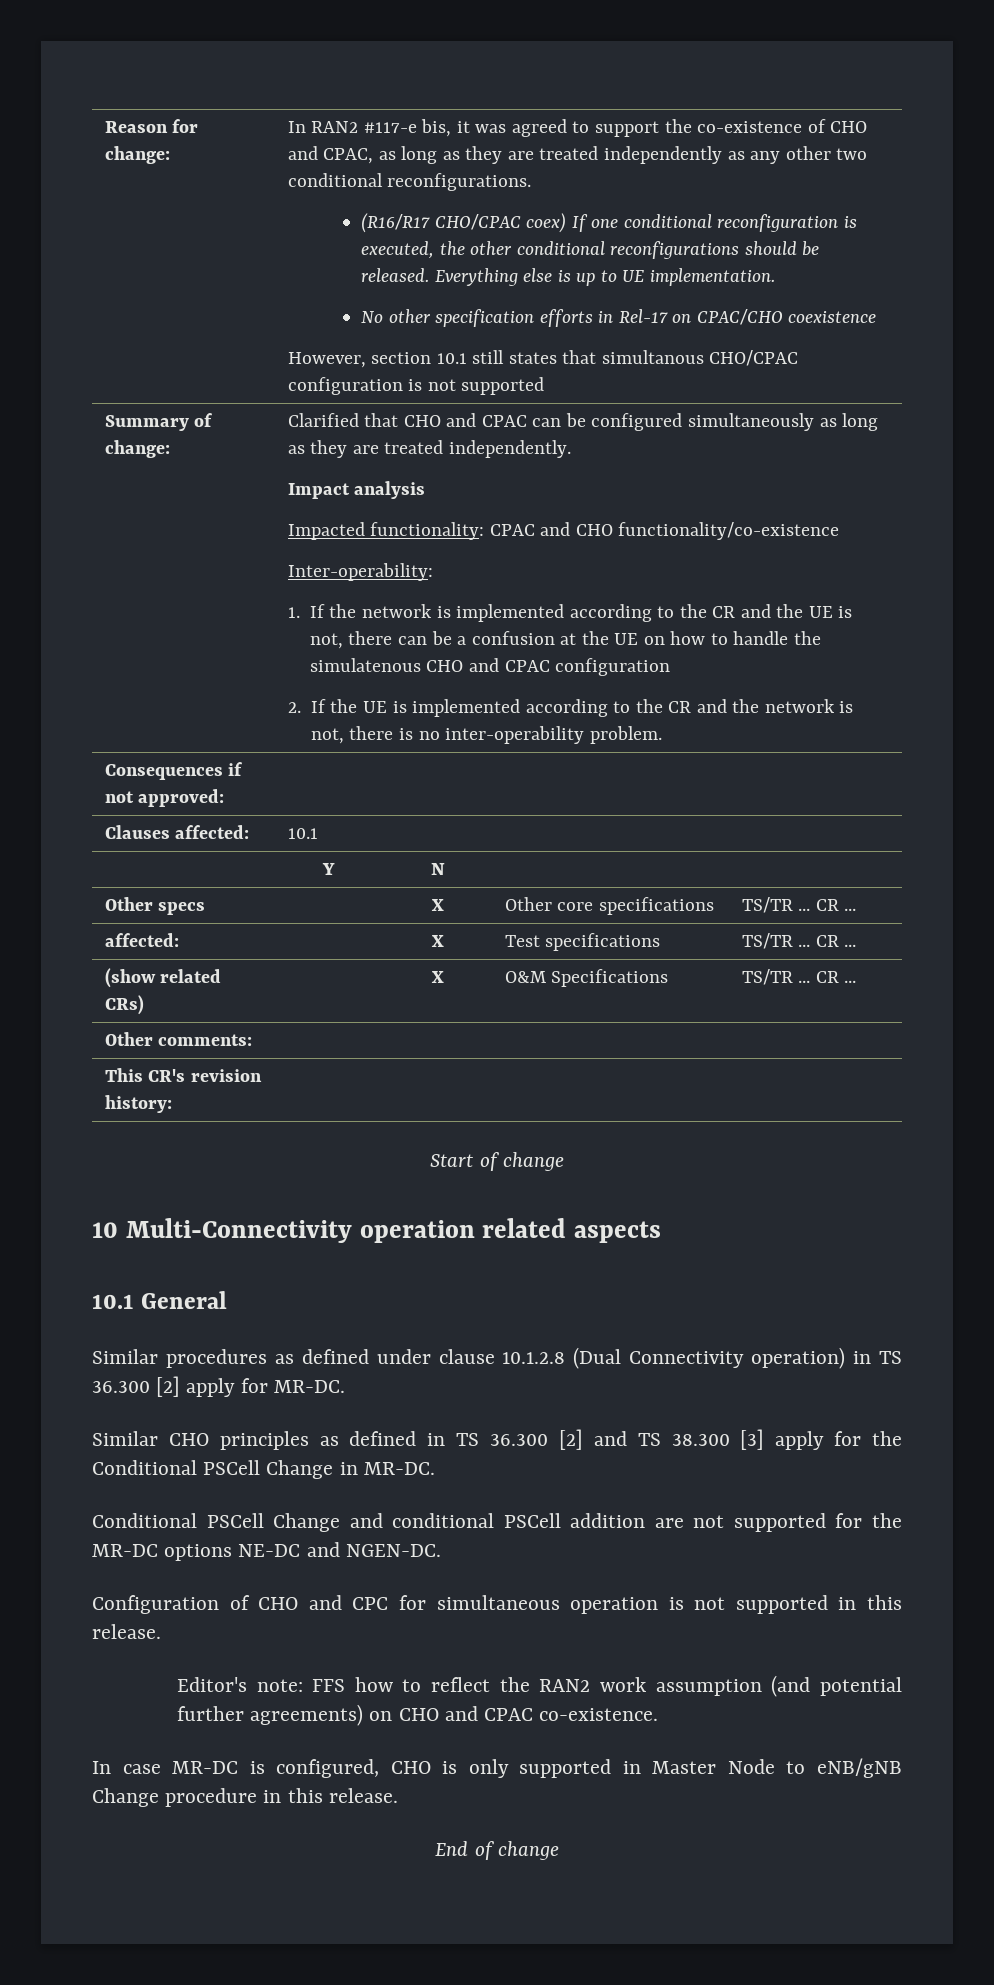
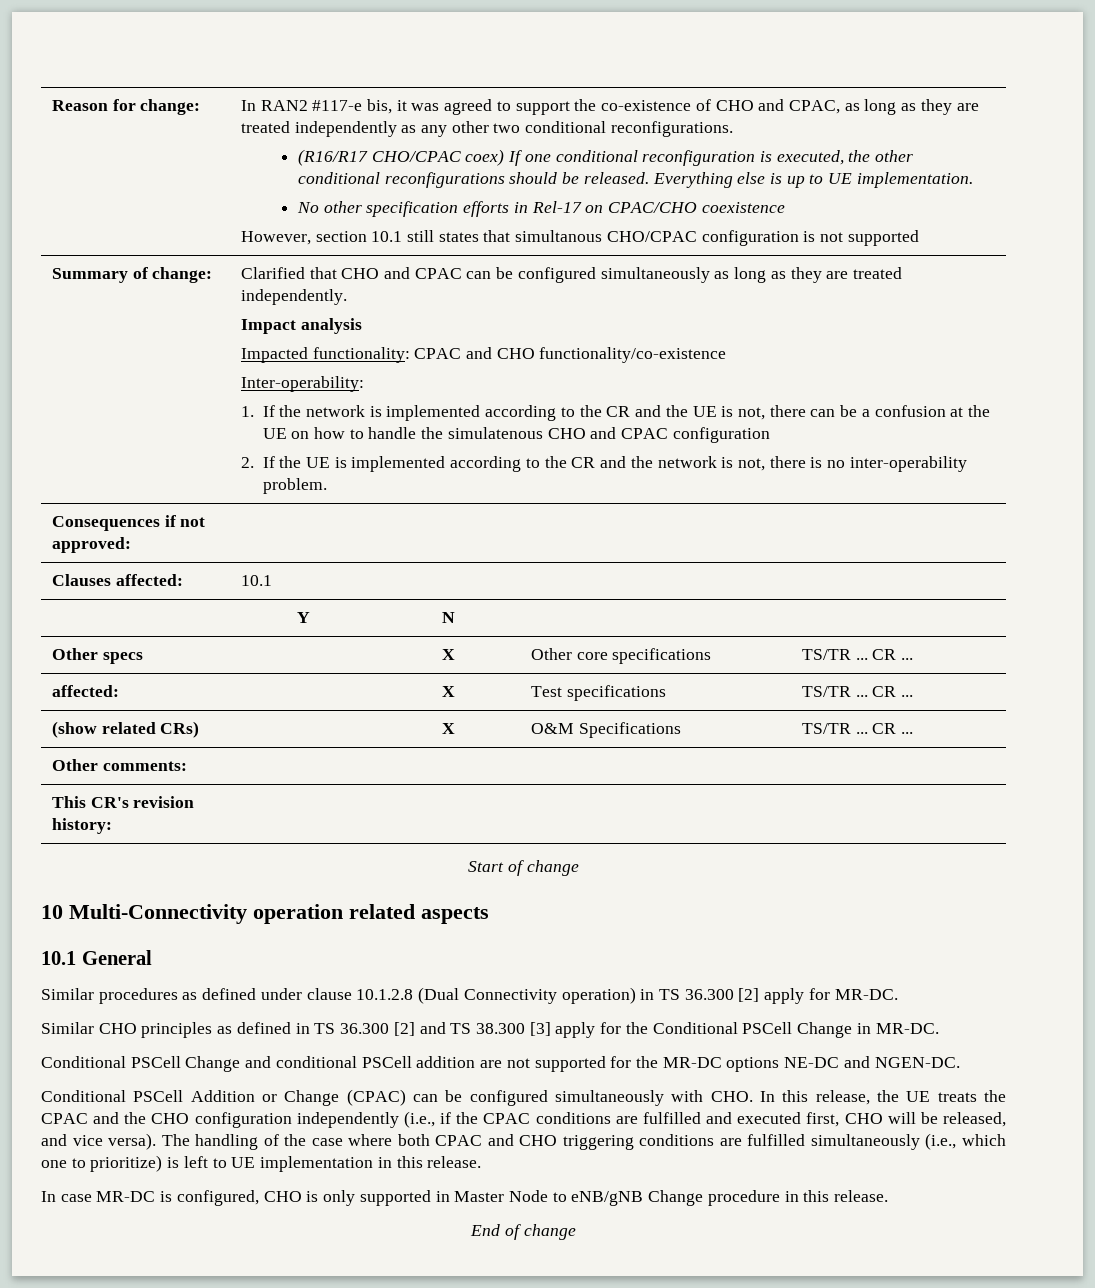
- Configuration of CHO and CPC for simultaneous operation is not supported in this release.
- Editor's note: FFS how to reflect the RAN2 work assumption (and potential further agreements) on CHO and CPAC co-existence.
+ Conditional PSCell Addition or Change (CPAC) can be configured simultaneously with CHO. In this release, the UE treats the CPAC and the CHO configuration independently (i.e., if the CPAC conditions are fulfilled and executed first, CHO will be released, and vice versa). The handling of the case where both CPAC and CHO triggering conditions are fulfilled simultaneously (i.e., which one to prioritize) is left to UE implementation in this release.

